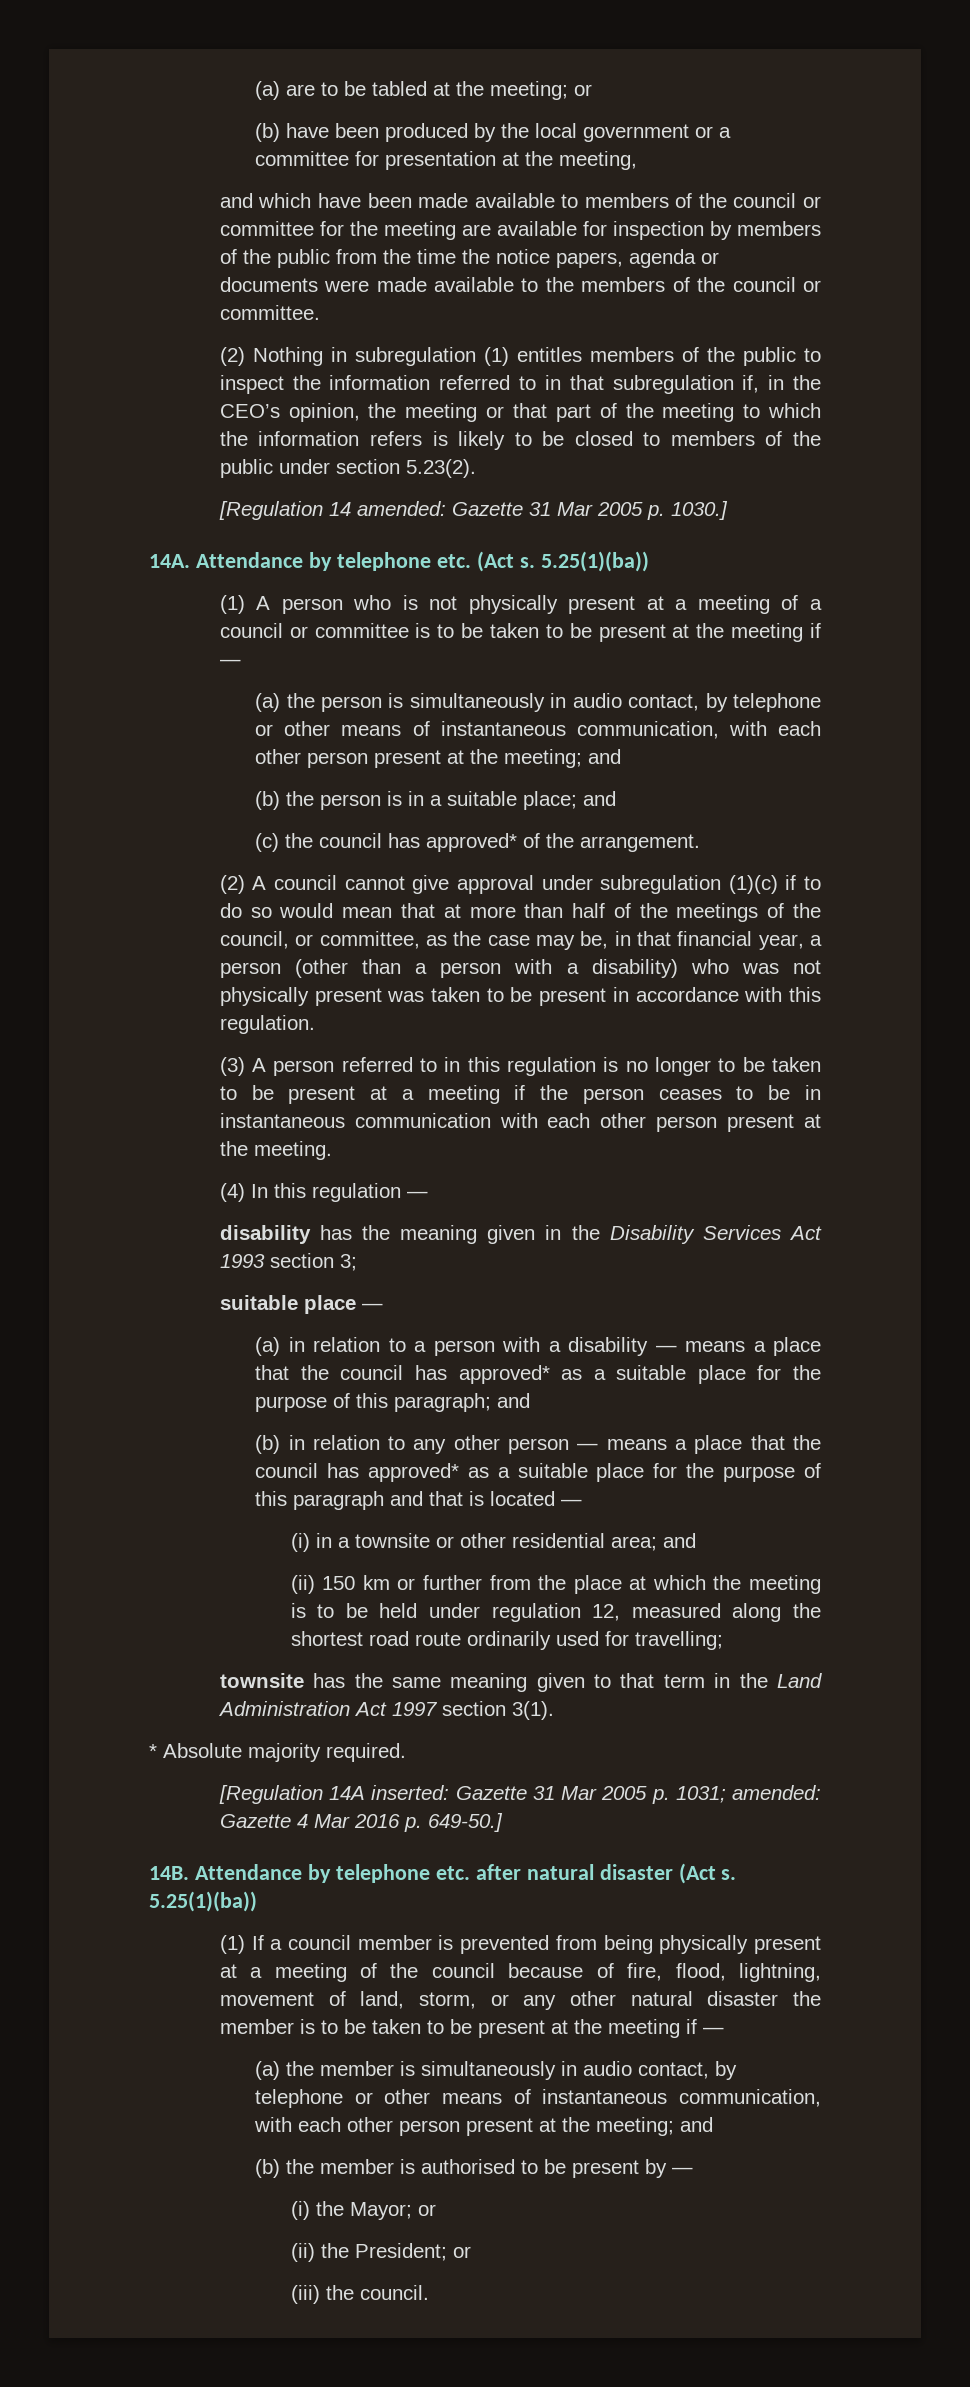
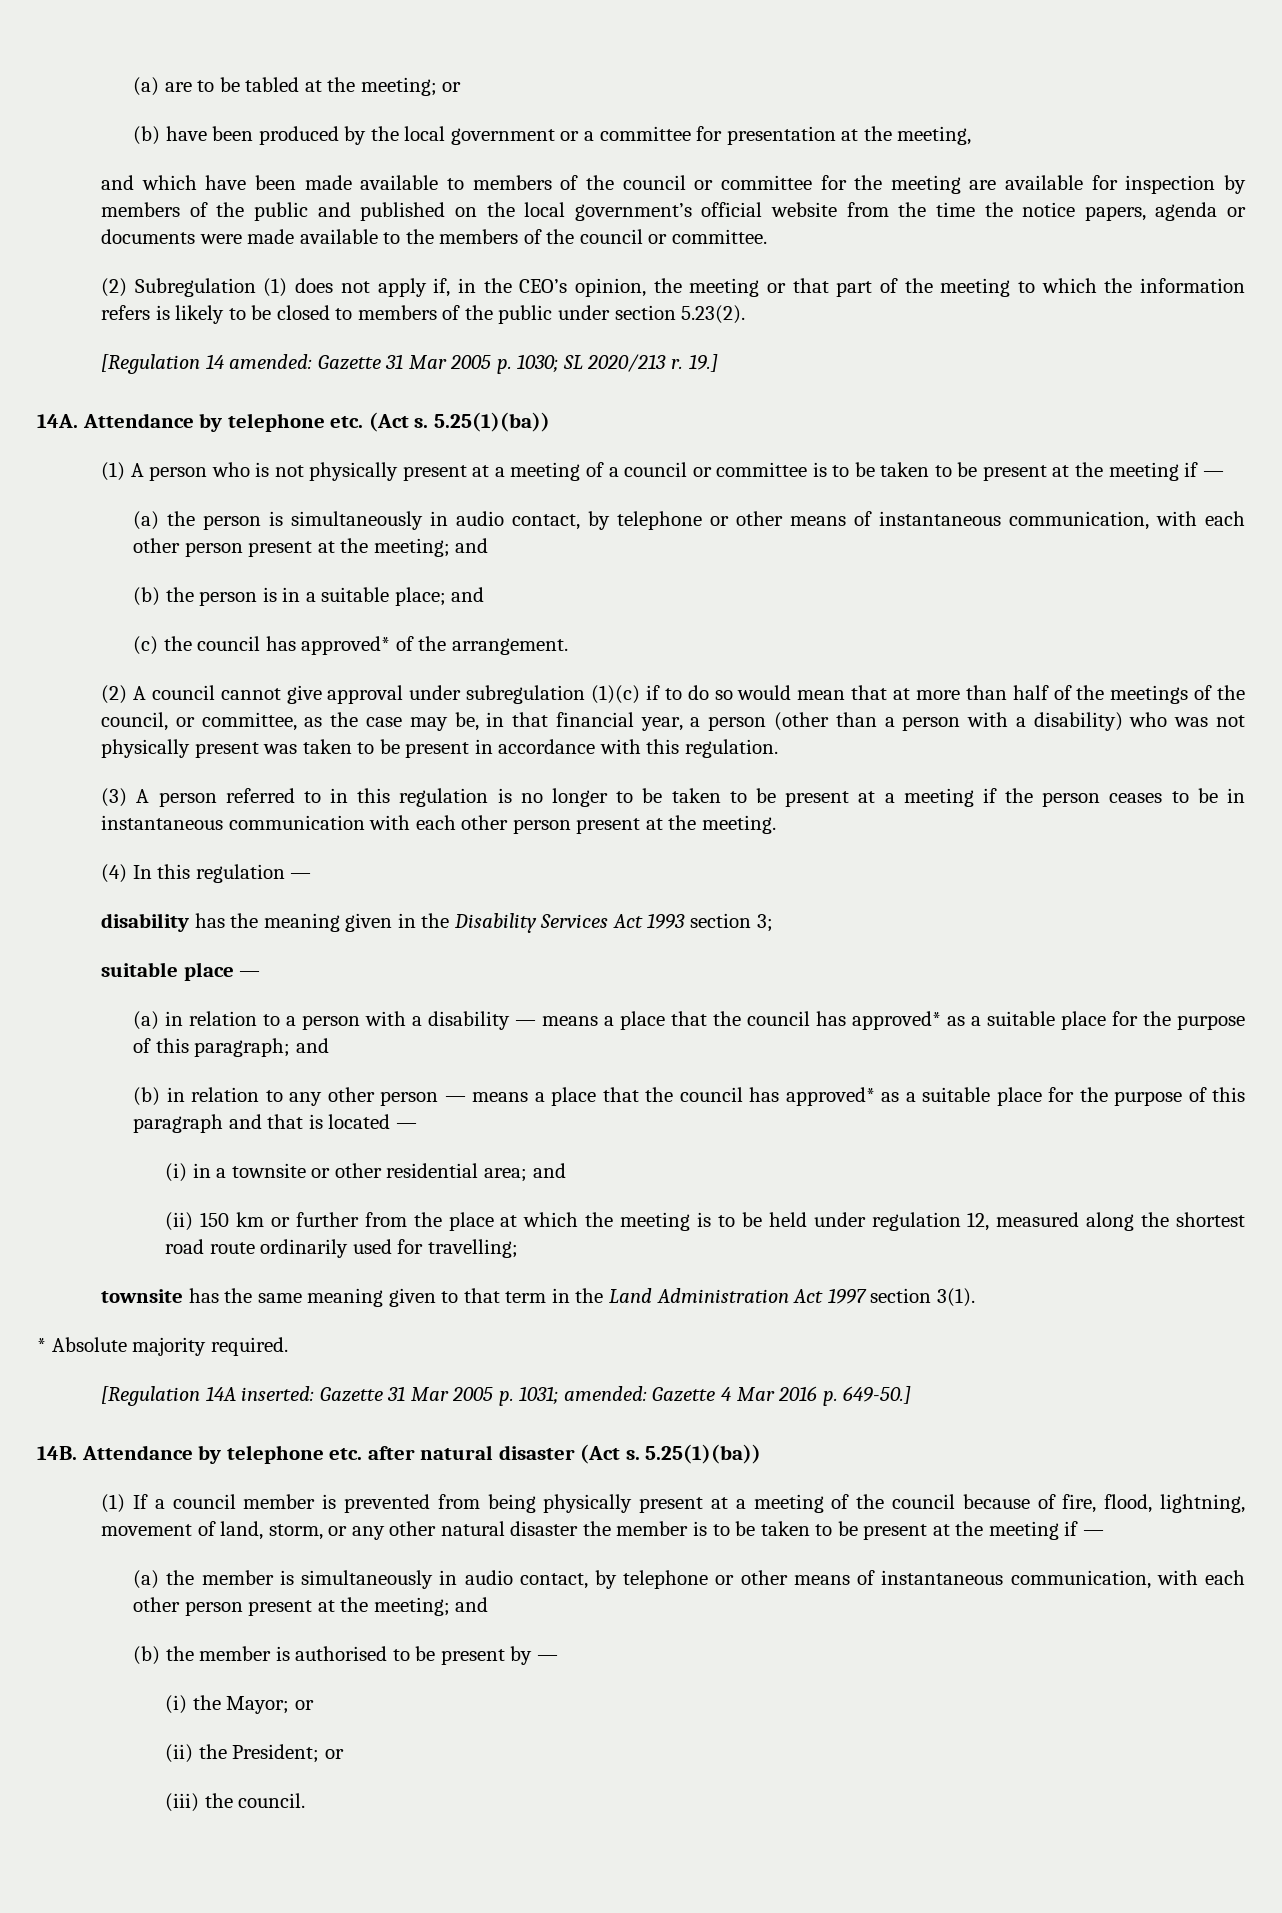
- and which have been made available to members of the council or committee for the meeting are available for inspection by members of the public from the time the notice papers, agenda or documents were made available to the members of the council or committee.
+ and which have been made available to members of the council or committee for the meeting are available for inspection by members of the public and published on the local government’s official website from the time the notice papers, agenda or documents were made available to the members of the council or committee.
- (2) Nothing in subregulation (1) entitles members of the public to inspect the information referred to in that subregulation if, in the CEO’s opinion, the meeting or that part of the meeting to which the information refers is likely to be closed to members of the public under section 5.23(2).
+ (2) Subregulation (1) does not apply if, in the CEO’s opinion, the meeting or that part of the meeting to which the information refers is likely to be closed to members of the public under section 5.23(2).
- [Regulation 14 amended: Gazette 31 Mar 2005 p. 1030.]
+ [Regulation 14 amended: Gazette 31 Mar 2005 p. 1030; SL 2020/213 r. 19.]

